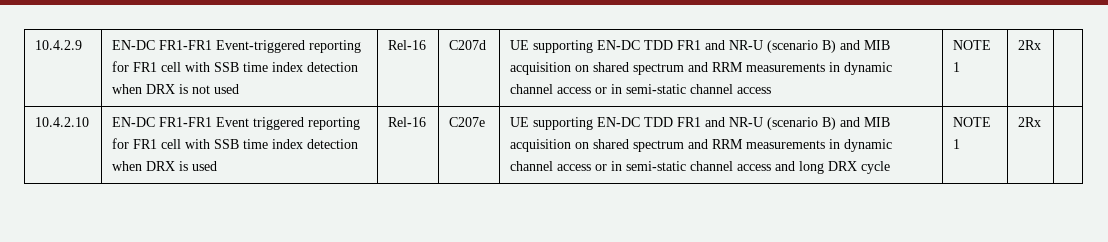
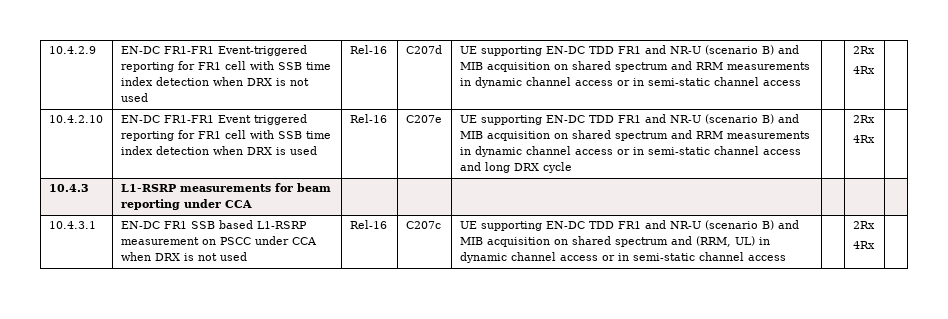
- UE supporting EN-DC TDD FR1 and NR-U (scenario B) and MIB acquisition on shared spectrum and RRM measurements in dynamic channel access or in semi-static channel access | NOTE 1 | 2Rx
+ UE supporting EN-DC TDD FR1 and NR-U (scenario B) and MIB acquisition on shared spectrum and RRM measurements in dynamic channel access or in semi-static channel access | | 2Rx
+ 4Rx
- UE supporting EN-DC TDD FR1 and NR-U (scenario B) and MIB acquisition on shared spectrum and RRM measurements in dynamic channel access or in semi-static channel access and long DRX cycle | NOTE 1 | 2Rx
+ UE supporting EN-DC TDD FR1 and NR-U (scenario B) and MIB acquisition on shared spectrum and RRM measurements in dynamic channel access or in semi-static channel access and long DRX cycle | | 2Rx
+ 4Rx |
+ 10.4.3 | L1-RSRP measurements for beam reporting under CCA | | | | | |
+ 10.4.3.1 | EN-DC FR1 SSB based L1-RSRP measurement on PSCC under CCA when DRX is not used | Rel-16 | C207c | UE supporting EN-DC TDD FR1 and NR-U (scenario B) and MIB acquisition on shared spectrum and (RRM, UL) in dynamic channel access or in semi-static channel access | | 2Rx
+ 4Rx

